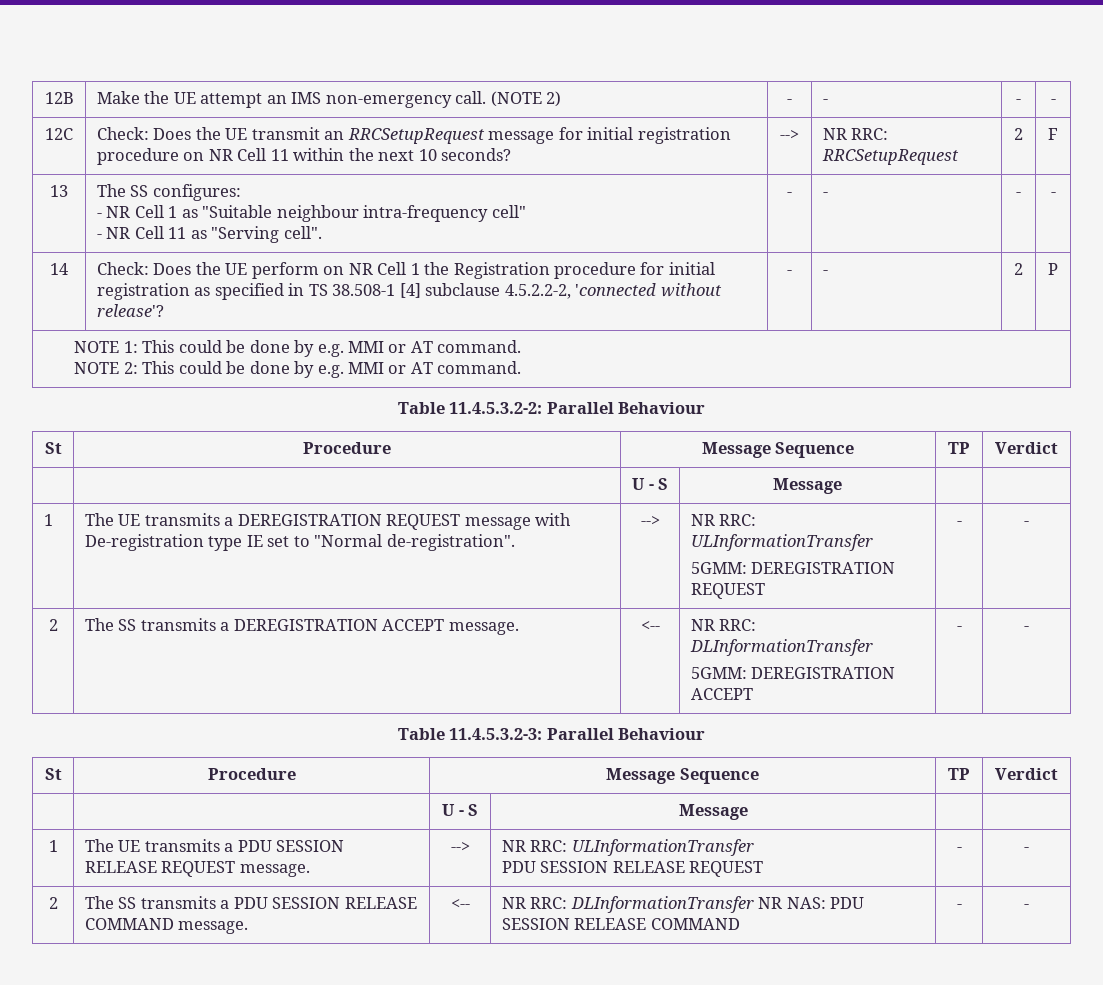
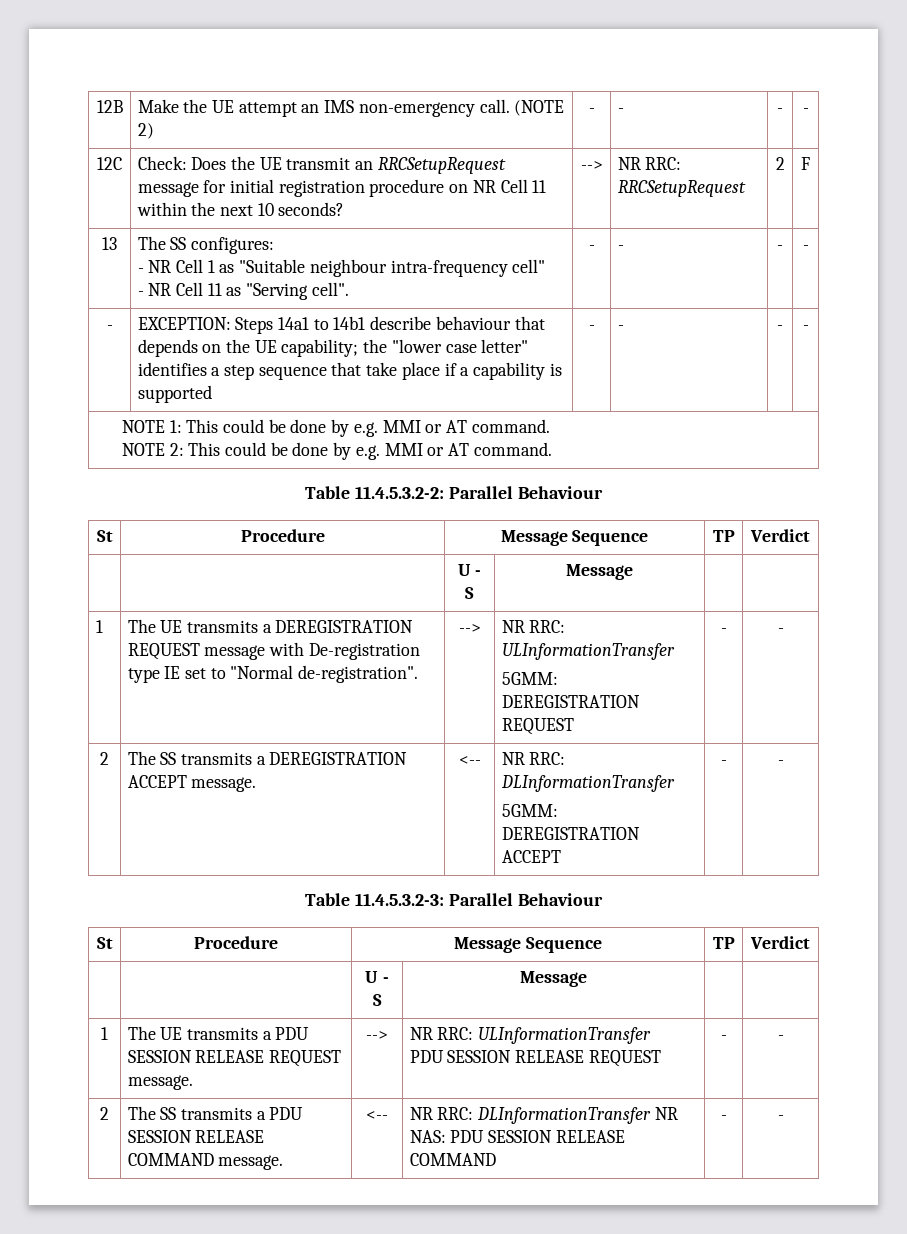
- 14 | Check: Does the UE perform on NR Cell 1 the Registration procedure for initial registration as specified in TS 38.508-1 [4] subclause 4.5.2.2-2, 'connected without release'? | - | - | 2 | P
+ - | EXCEPTION: Steps 14a1 to 14b1 describe behaviour that depends on the UE capability; the "lower case letter" identifies a step sequence that take place if a capability is supported | - | - | - | -

